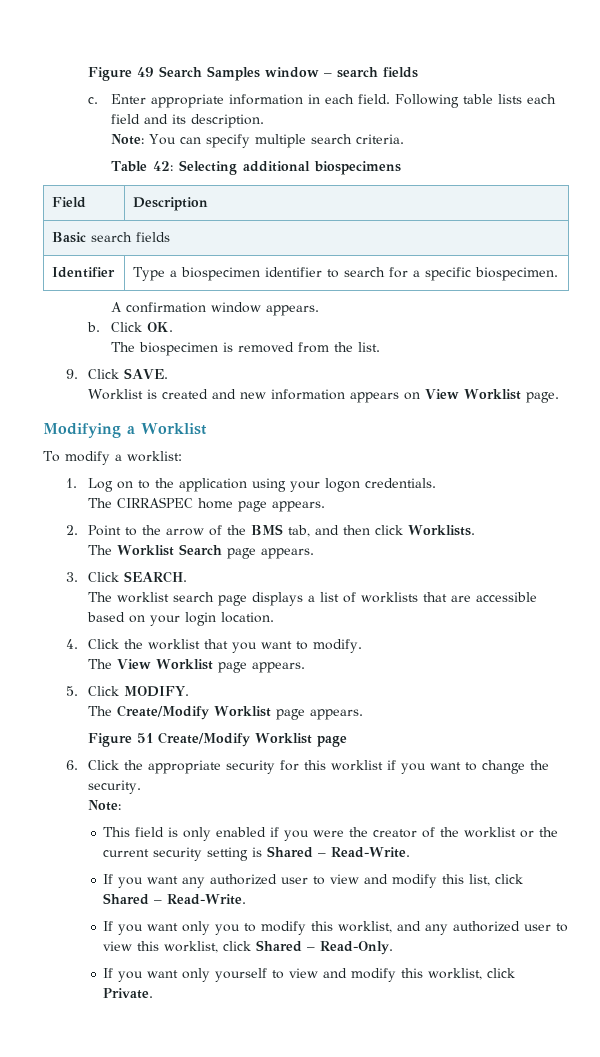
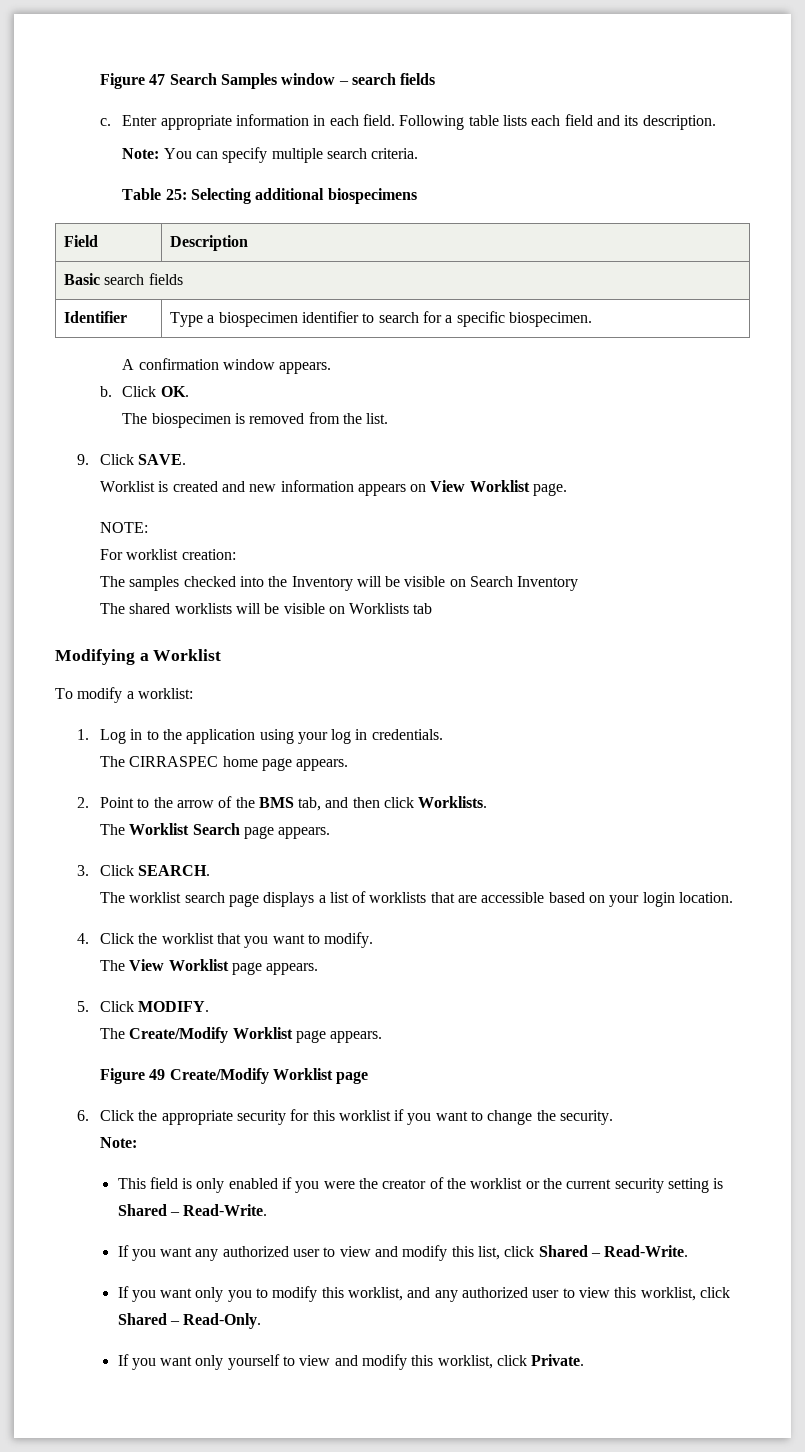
- Figure 49 Search Samples window – search fields
+ Figure 47 Search Samples window – search fields
- Table 42: Selecting additional biospecimens
+ Table 25: Selecting additional biospecimens
+ NOTE:
+ For worklist creation:
+ The samples checked into the Inventory will be visible on Search Inventory
+ The shared worklists will be visible on Worklists tab
- 1. Log on to the application using your logon credentials.
+ 1. Log in to the application using your log in credentials.
- Figure 51 Create/Modify Worklist page
+ Figure 49 Create/Modify Worklist page

